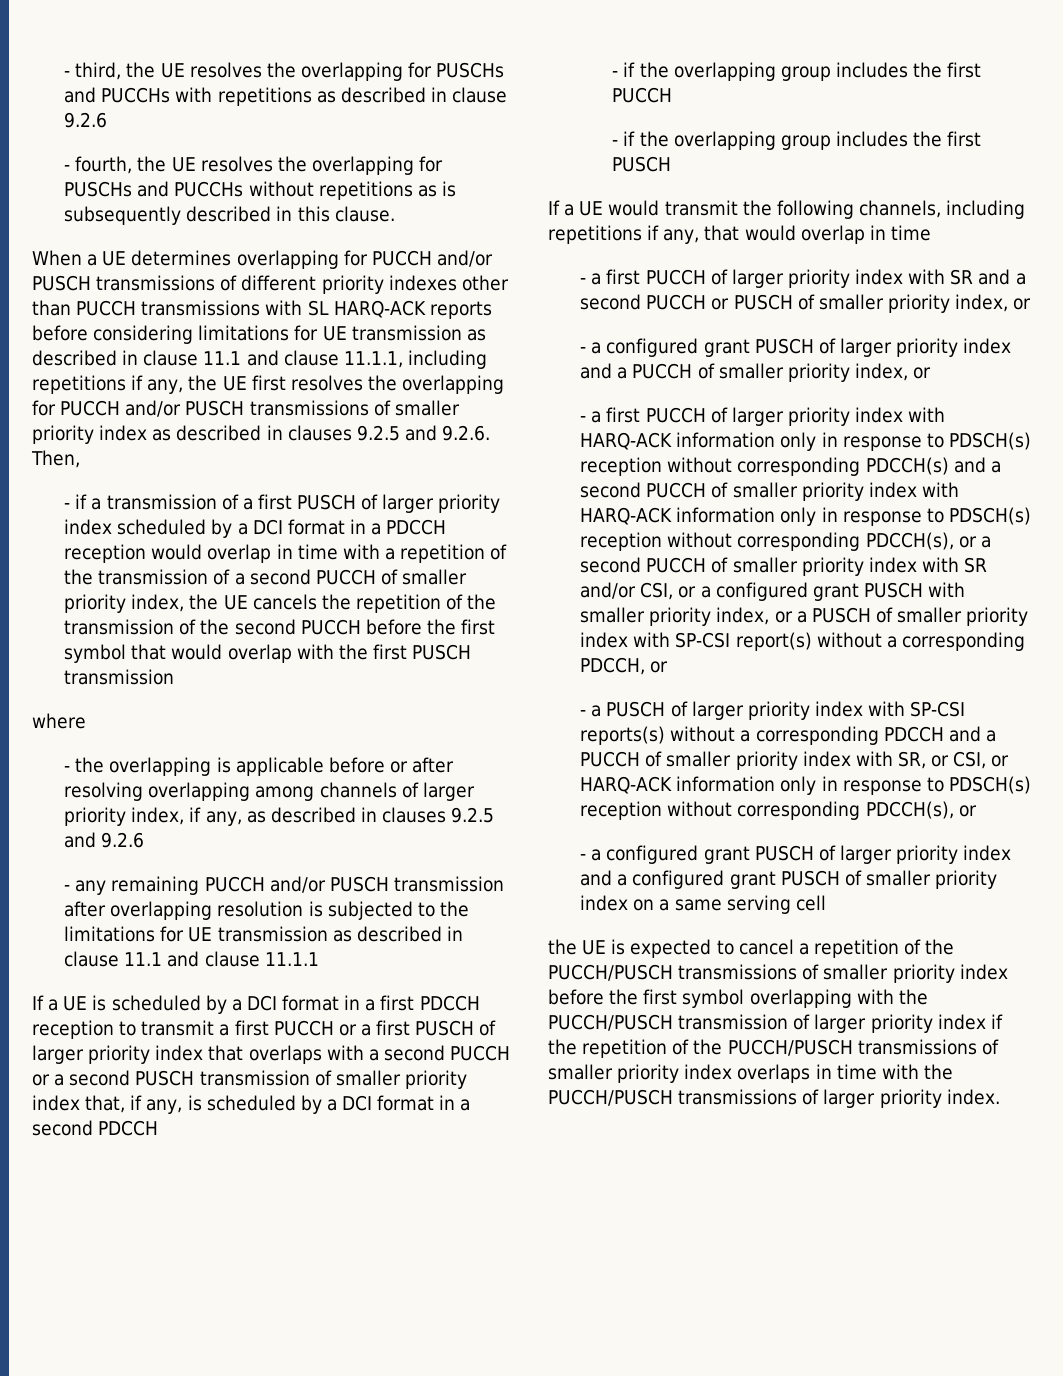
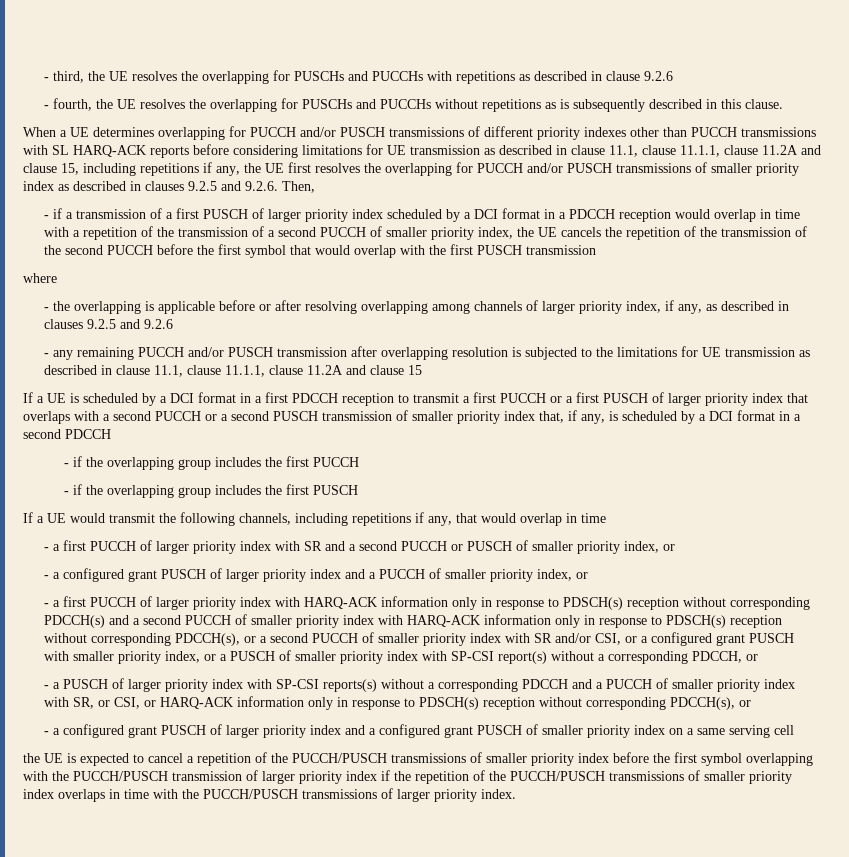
- When a UE determines overlapping for PUCCH and/or PUSCH transmissions of different priority indexes other than PUCCH transmissions with SL HARQ-ACK reports before considering limitations for UE transmission as described in clause 11.1 and clause 11.1.1, including repetitions if any, the UE first resolves the overlapping for PUCCH and/or PUSCH transmissions of smaller priority index as described in clauses 9.2.5 and 9.2.6. Then,
+ When a UE determines overlapping for PUCCH and/or PUSCH transmissions of different priority indexes other than PUCCH transmissions with SL HARQ-ACK reports before considering limitations for UE transmission as described in clause 11.1, clause 11.1.1, clause 11.2A and clause 15, including repetitions if any, the UE first resolves the overlapping for PUCCH and/or PUSCH transmissions of smaller priority index as described in clauses 9.2.5 and 9.2.6. Then,
- - any remaining PUCCH and/or PUSCH transmission after overlapping resolution is subjected to the limitations for UE transmission as described in clause 11.1 and clause 11.1.1
+ - any remaining PUCCH and/or PUSCH transmission after overlapping resolution is subjected to the limitations for UE transmission as described in clause 11.1, clause 11.1.1, clause 11.2A and clause 15

